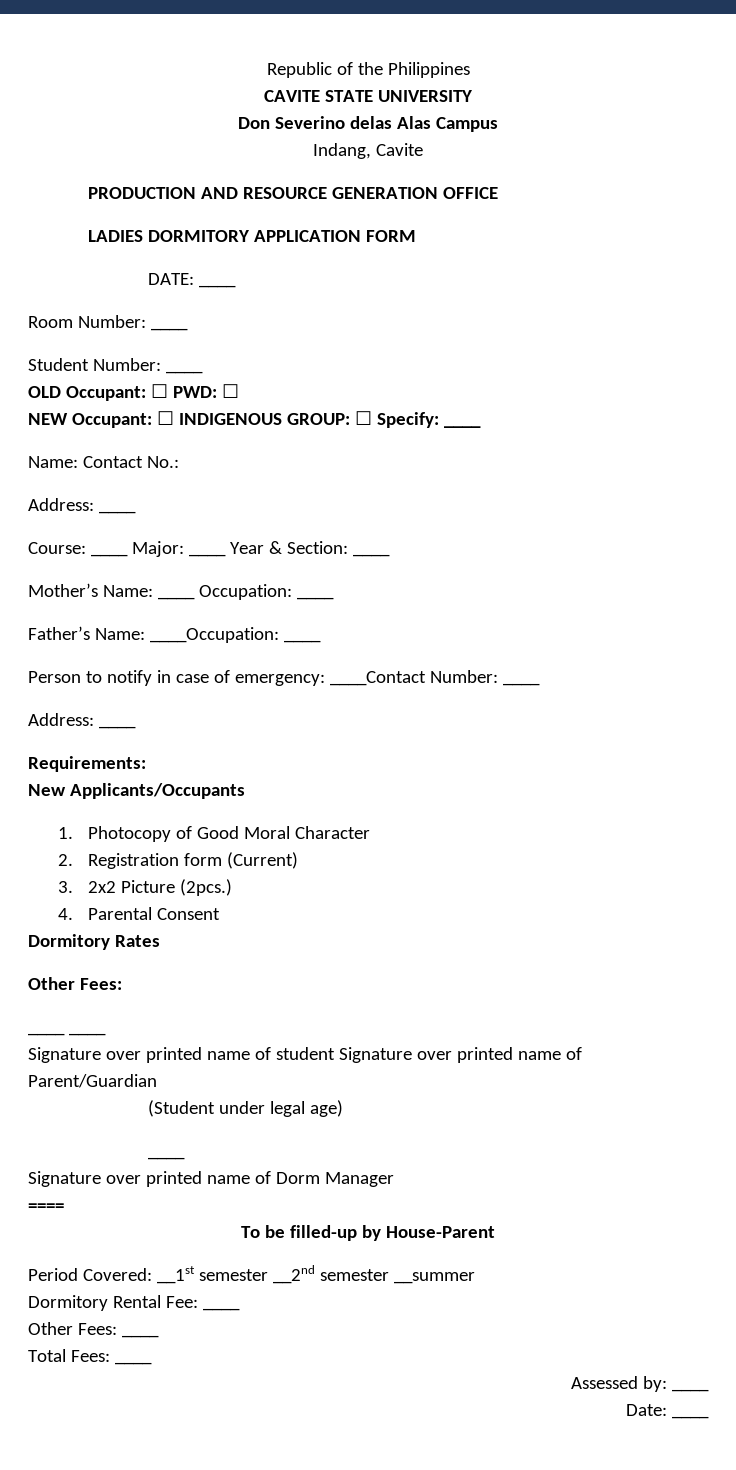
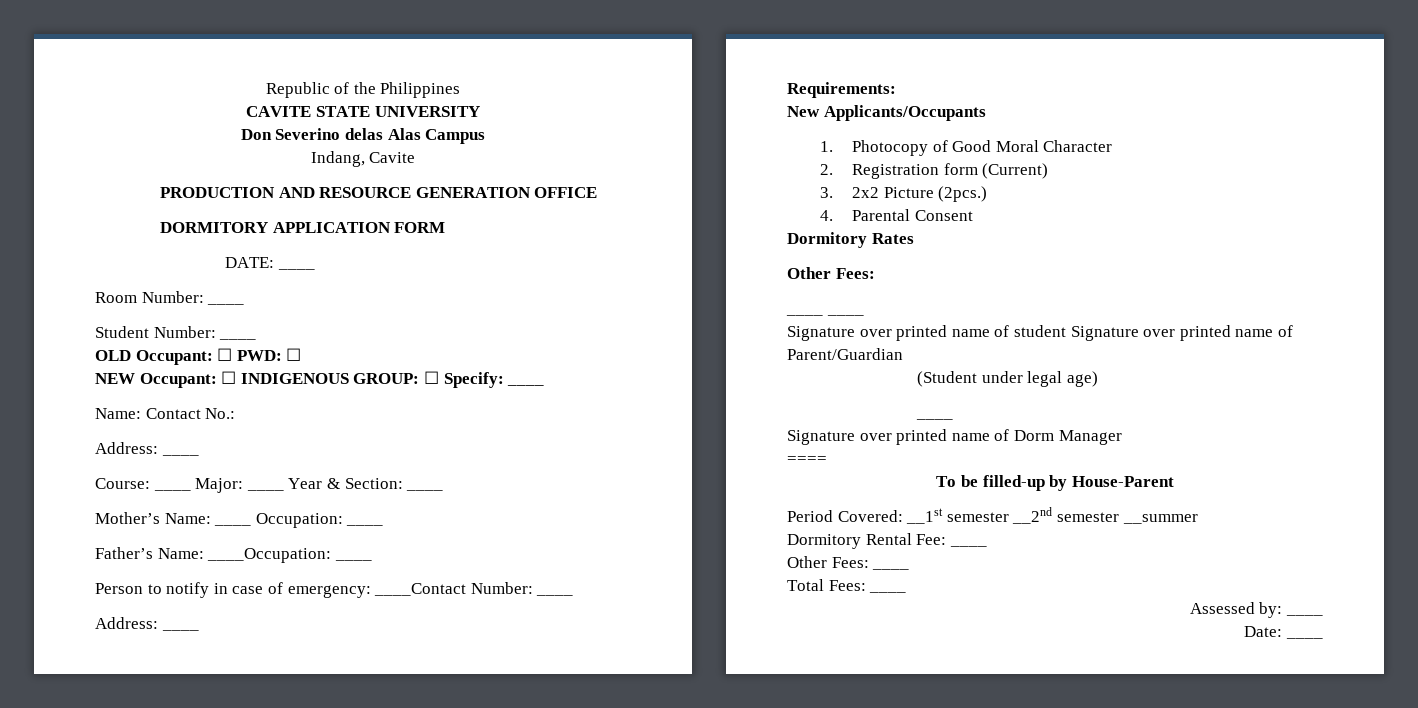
- LADIES DORMITORY APPLICATION FORM
+ DORMITORY APPLICATION FORM

